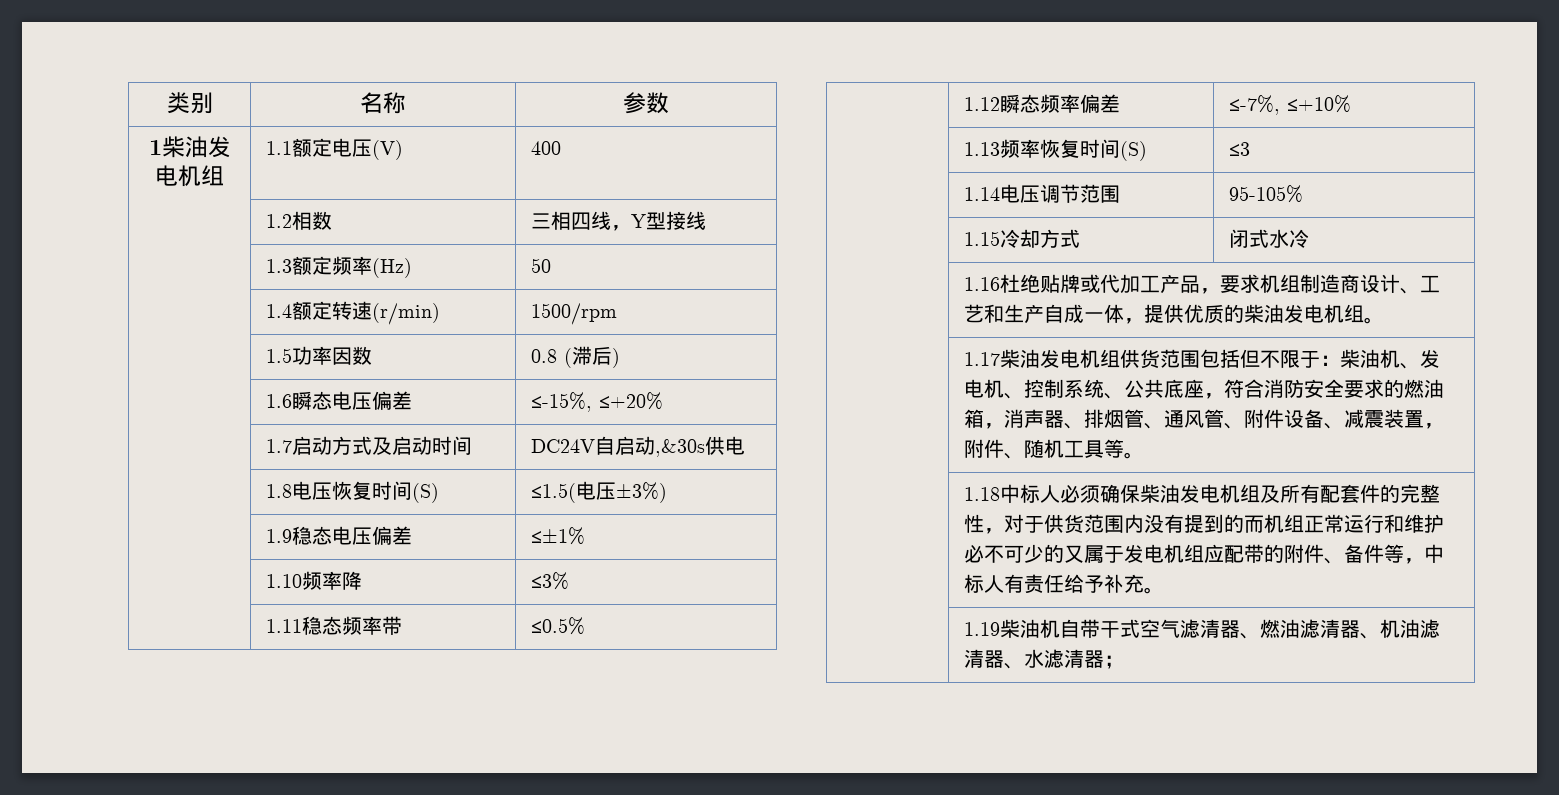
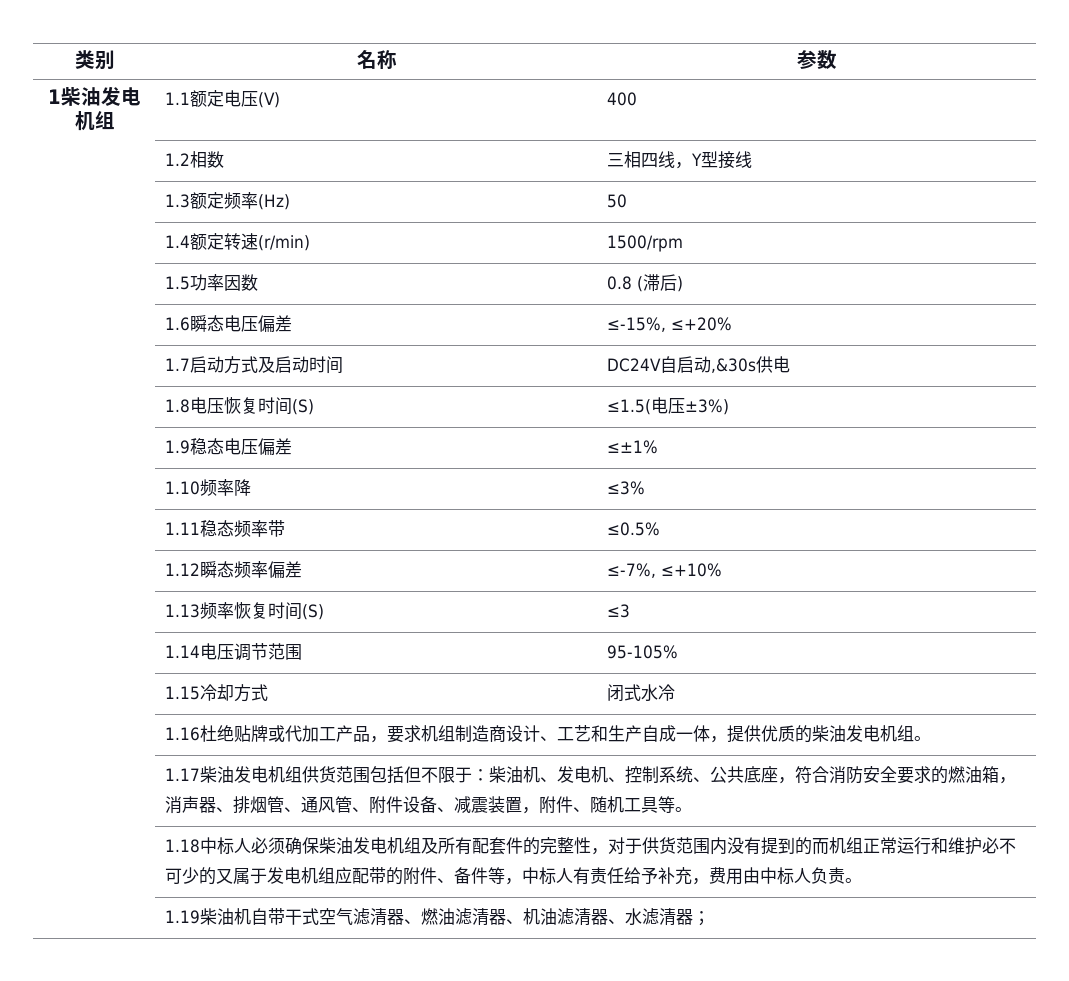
- 1.18中标人必须确保柴油发电机组及所有配套件的完整性，对于供货范围内没有提到的而机组正常运行和维护必不可少的又属于发电机组应配带的附件、备件等，中标人有责任给予补充。
+ 1.18中标人必须确保柴油发电机组及所有配套件的完整性，对于供货范围内没有提到的而机组正常运行和维护必不可少的又属于发电机组应配带的附件、备件等，中标人有责任给予补充，费用由中标人负责。

